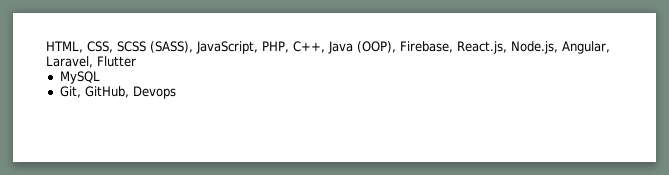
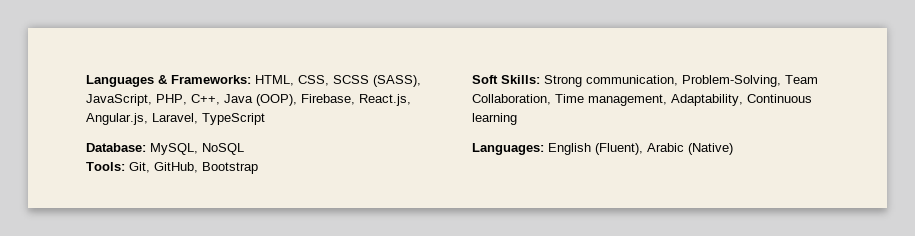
- HTML, CSS, SCSS (SASS), JavaScript, PHP, C++, Java (OOP), Firebase, React.js, Node.js, Angular, Laravel, Flutter
- MySQL
- Git, GitHub, Devops
+ Languages & Frameworks: HTML, CSS, SCSS (SASS), JavaScript, PHP, C++, Java (OOP), Firebase, React.js, Angular.js, Laravel, TypeScript
+ Database: MySQL, NoSQL
+ Tools: Git, GitHub, Bootstrap
+ Soft Skills: Strong communication, Problem-Solving, Team Collaboration, Time management, Adaptability, Continuous learning
+ Languages: English (Fluent), Arabic (Native)

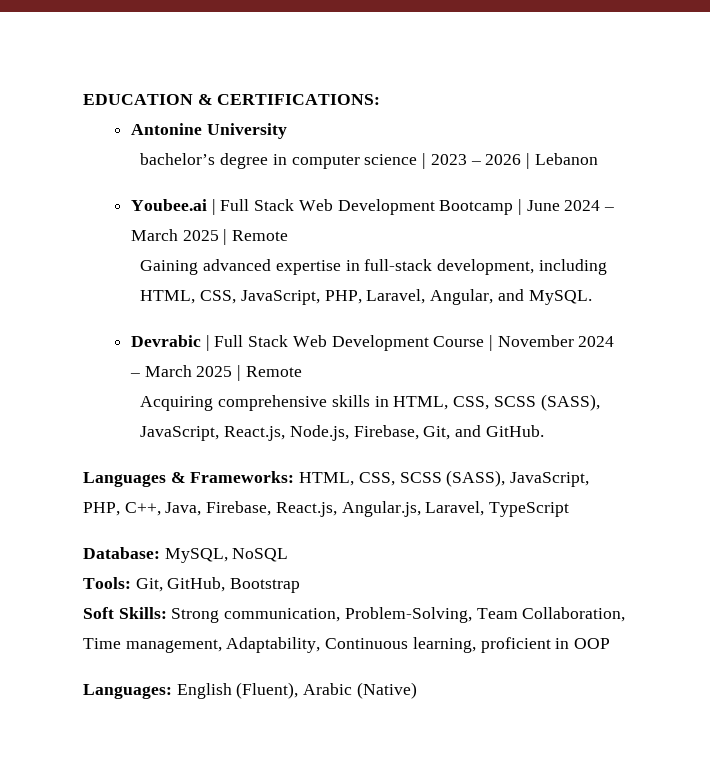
+ EDUCATION & CERTIFICATIONS:
+ Antonine University
+ bachelor’s degree in computer science | 2023 – 2026 | Lebanon
+ Youbee.ai | Full Stack Web Development Bootcamp | June 2024 – March 2025 | Remote
+ Gaining advanced expertise in full-stack development, including HTML, CSS, JavaScript, PHP, Laravel, Angular, and MySQL.
+ Devrabic | Full Stack Web Development Course | November 2024 – March 2025 | Remote
+ Acquiring comprehensive skills in HTML, CSS, SCSS (SASS), JavaScript, React.js, Node.js, Firebase, Git, and GitHub.
- Languages & Frameworks: HTML, CSS, SCSS (SASS), JavaScript, PHP, C++, Java (OOP), Firebase, React.js, Angular.js, Laravel, TypeScript
+ Languages & Frameworks: HTML, CSS, SCSS (SASS), JavaScript, PHP, C++, Java, Firebase, React.js, Angular.js, Laravel, TypeScript
- Soft Skills: Strong communication, Problem-Solving, Team Collaboration, Time management, Adaptability, Continuous learning
+ Soft Skills: Strong communication, Problem-Solving, Team Collaboration, Time management, Adaptability, Continuous learning, proficient in OOP

